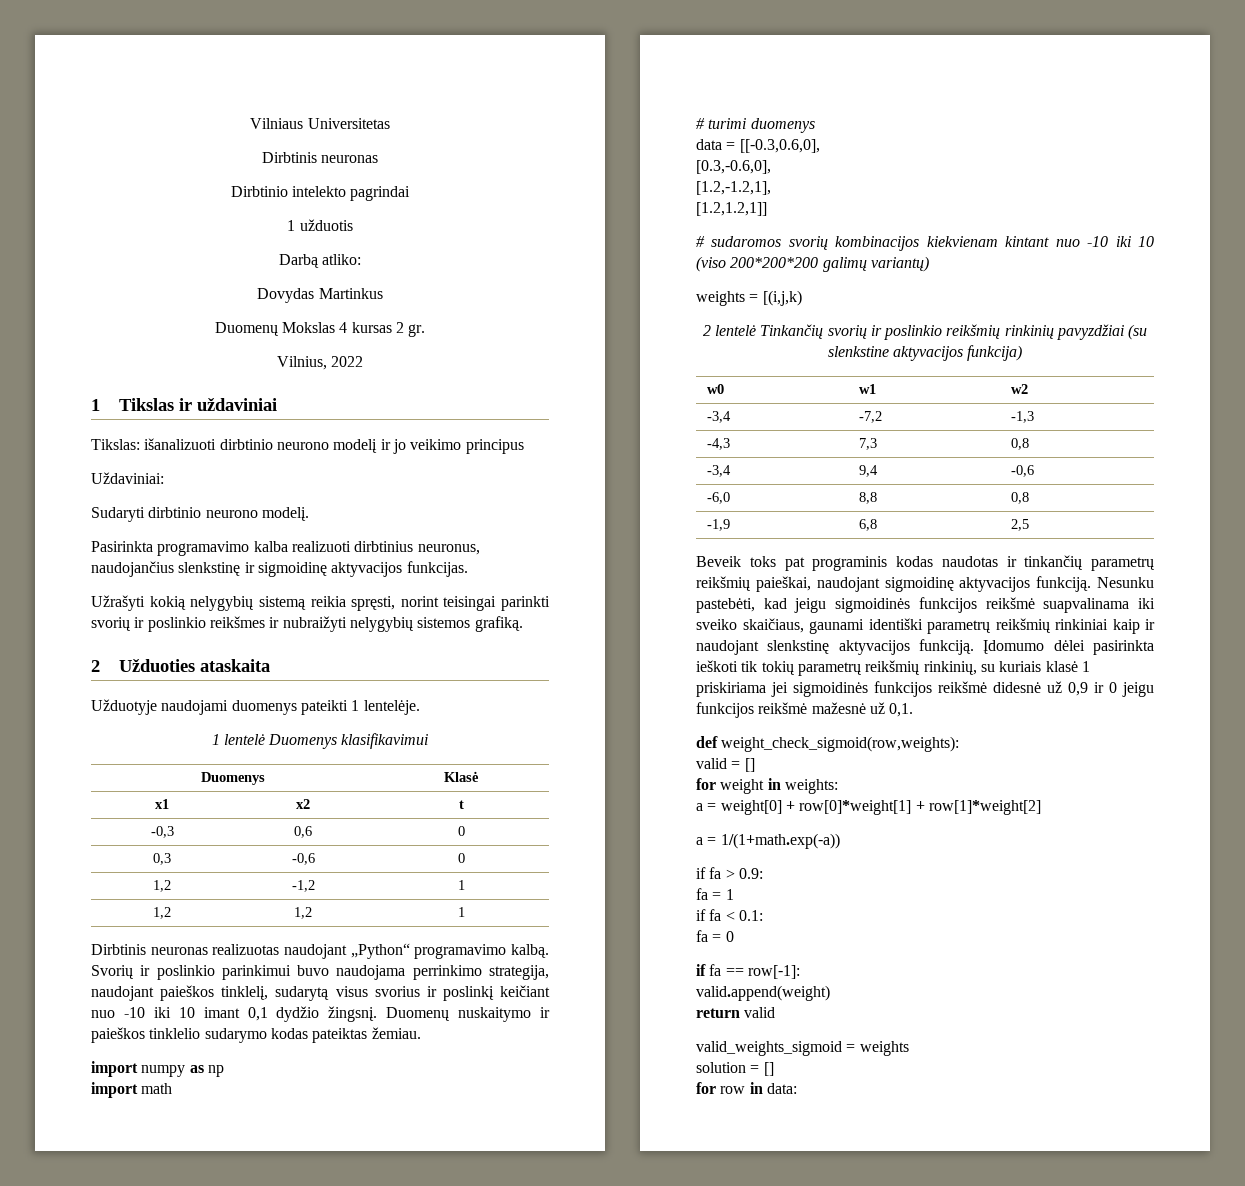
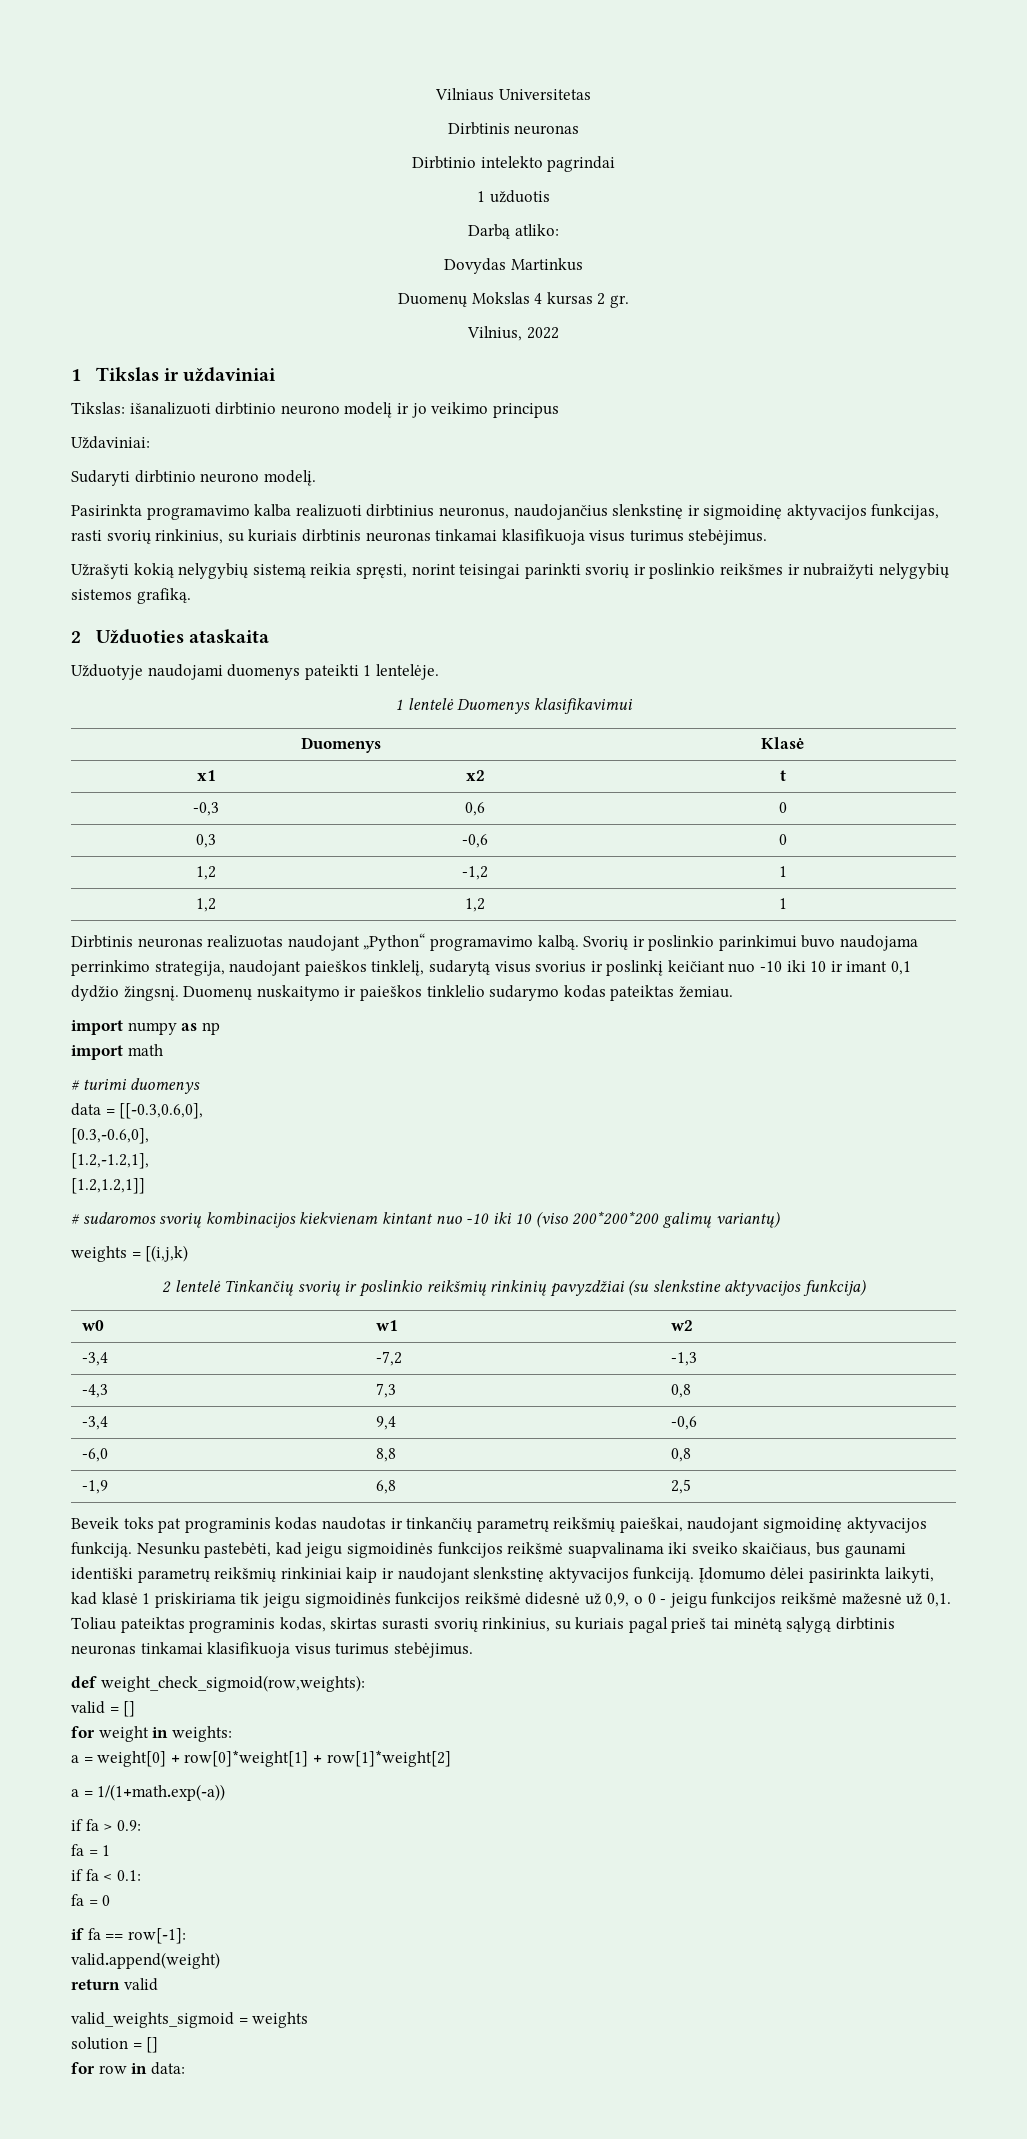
- Pasirinkta programavimo kalba realizuoti dirbtinius neuronus, naudojančius slenkstinę ir sigmoidinę aktyvacijos funkcijas.
+ Pasirinkta programavimo kalba realizuoti dirbtinius neuronus, naudojančius slenkstinę ir sigmoidinę aktyvacijos funkcijas, rasti svorių rinkinius, su kuriais dirbtinis neuronas tinkamai klasifikuoja visus turimus stebėjimus.
- Svorių ir poslinkio parinkimui buvo naudojama perrinkimo strategija, naudojant paieškos tinklelį, sudarytą visus svorius ir poslinkį keičiant nuo -10 iki 10 imant 0,1 dydžio žingsnį.
+ Svorių ir poslinkio parinkimui buvo naudojama perrinkimo strategija, naudojant paieškos tinklelį, sudarytą visus svorius ir poslinkį keičiant nuo -10 iki 10 ir imant 0,1 dydžio žingsnį.
- Nesunku pastebėti, kad jeigu sigmoidinės funkcijos reikšmė suapvalinama iki sveiko skaičiaus, gaunami identiški parametrų reikšmių rinkiniai kaip ir naudojant slenkstinę aktyvacijos funkciją.
+ Nesunku pastebėti, kad jeigu sigmoidinės funkcijos reikšmė suapvalinama iki sveiko skaičiaus, bus gaunami identiški parametrų reikšmių rinkiniai kaip ir naudojant slenkstinę aktyvacijos funkciją.
- Įdomumo dėlei pasirinkta ieškoti tik tokių parametrų reikšmių rinkinių, su kuriais klasė 1 priskiriama jei sigmoidinės funkcijos reikšmė didesnė už 0,9 ir 0 jeigu funkcijos reikšmė mažesnė už 0,1.
+ Įdomumo dėlei pasirinkta laikyti, kad klasė 1 priskiriama tik jeigu sigmoidinės funkcijos reikšmė didesnė už 0,9, o 0 - jeigu funkcijos reikšmė mažesnė už 0,1. Toliau pateiktas programinis kodas, skirtas surasti svorių rinkinius, su kuriais pagal prieš tai minėtą sąlygą dirbtinis neuronas tinkamai klasifikuoja visus turimus stebėjimus.

